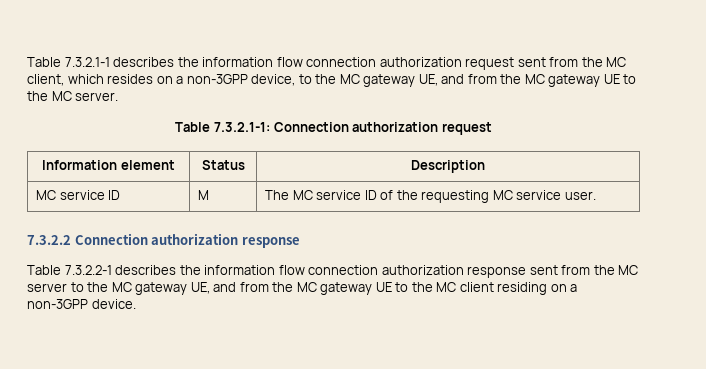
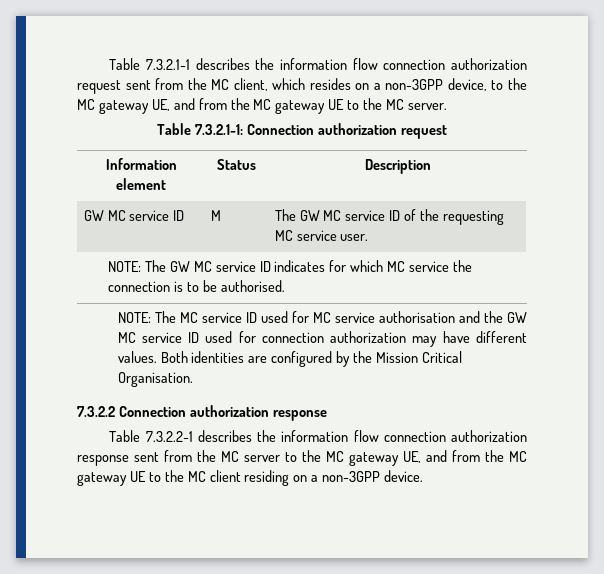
- MC service ID | M | The MC service ID of the requesting MC service user.
+ GW MC service ID | M | The GW MC service ID of the requesting MC service user.
+ NOTE: The GW MC service ID indicates for which MC service the connection is to be authorised.
+ NOTE: The MC service ID used for MC service authorisation and the GW MC service ID used for connection authorization may have different values. Both identities are configured by the Mission Critical Organisation.

